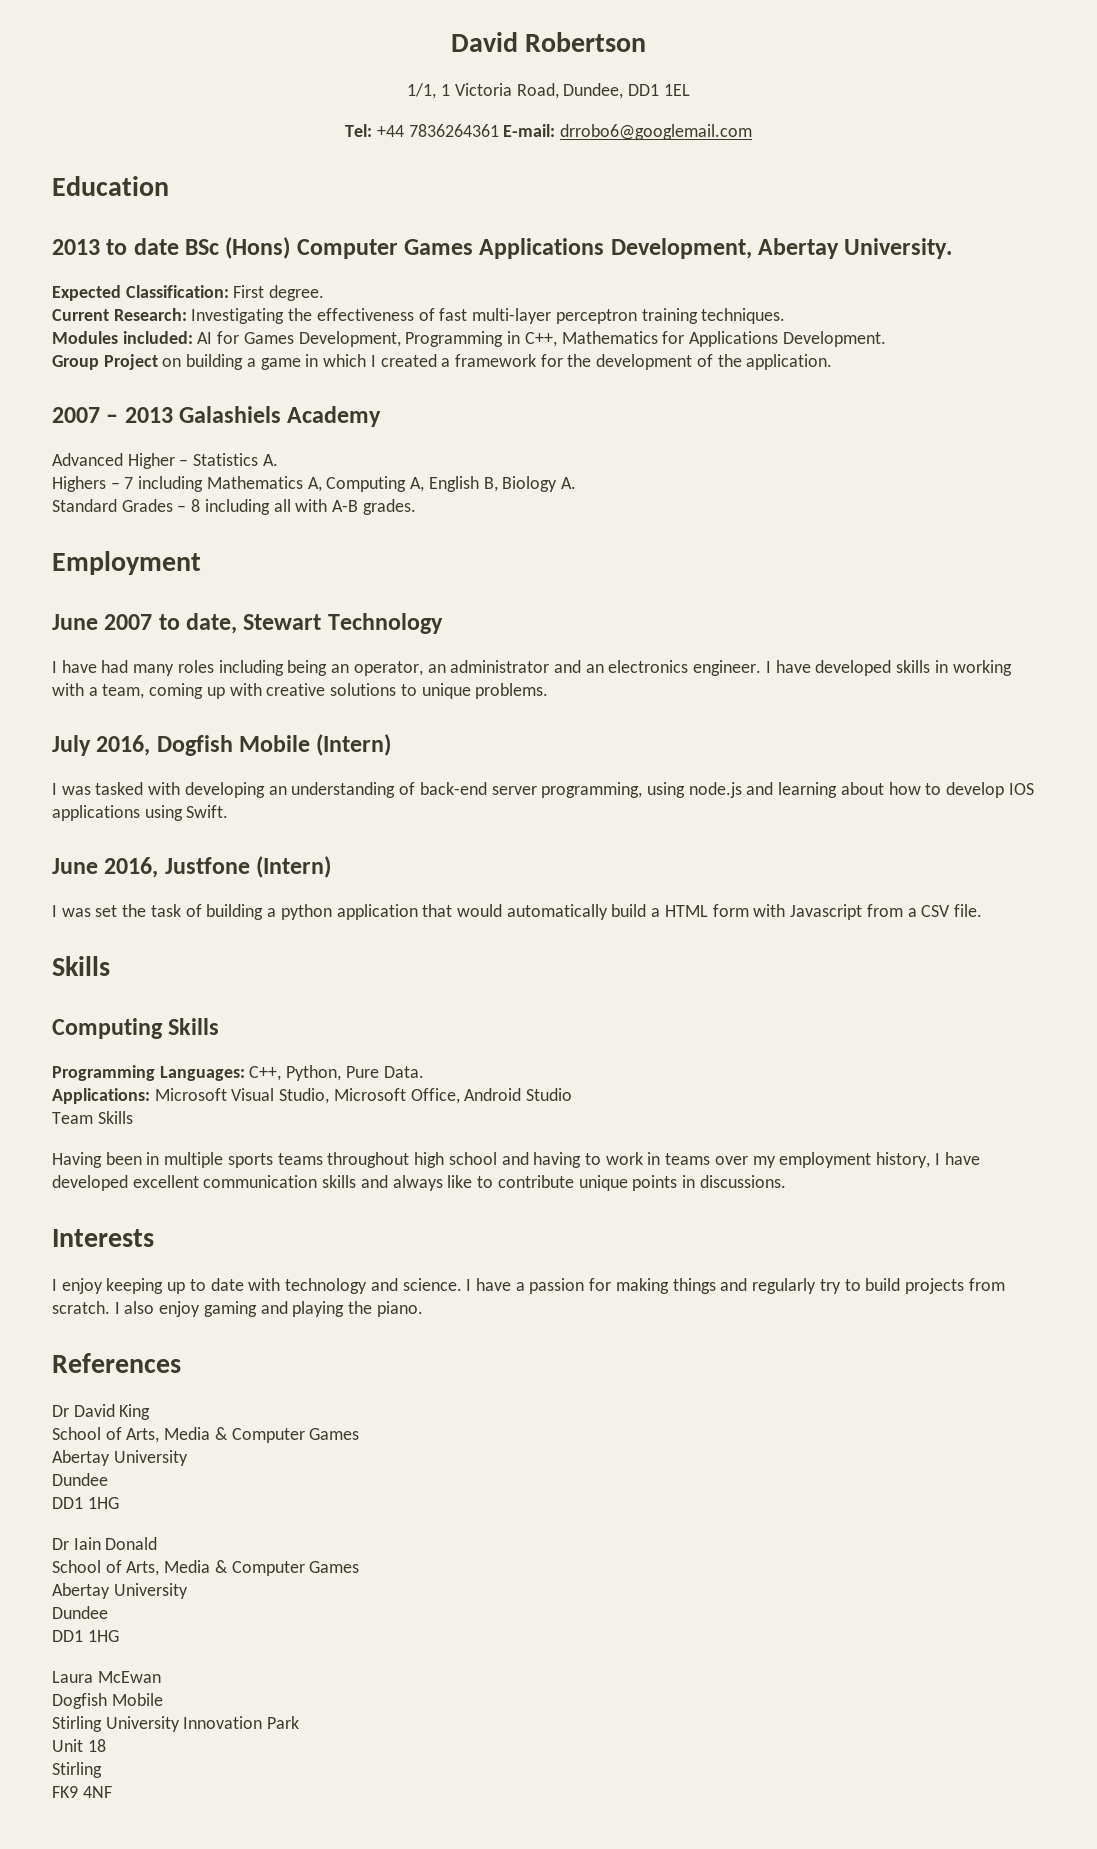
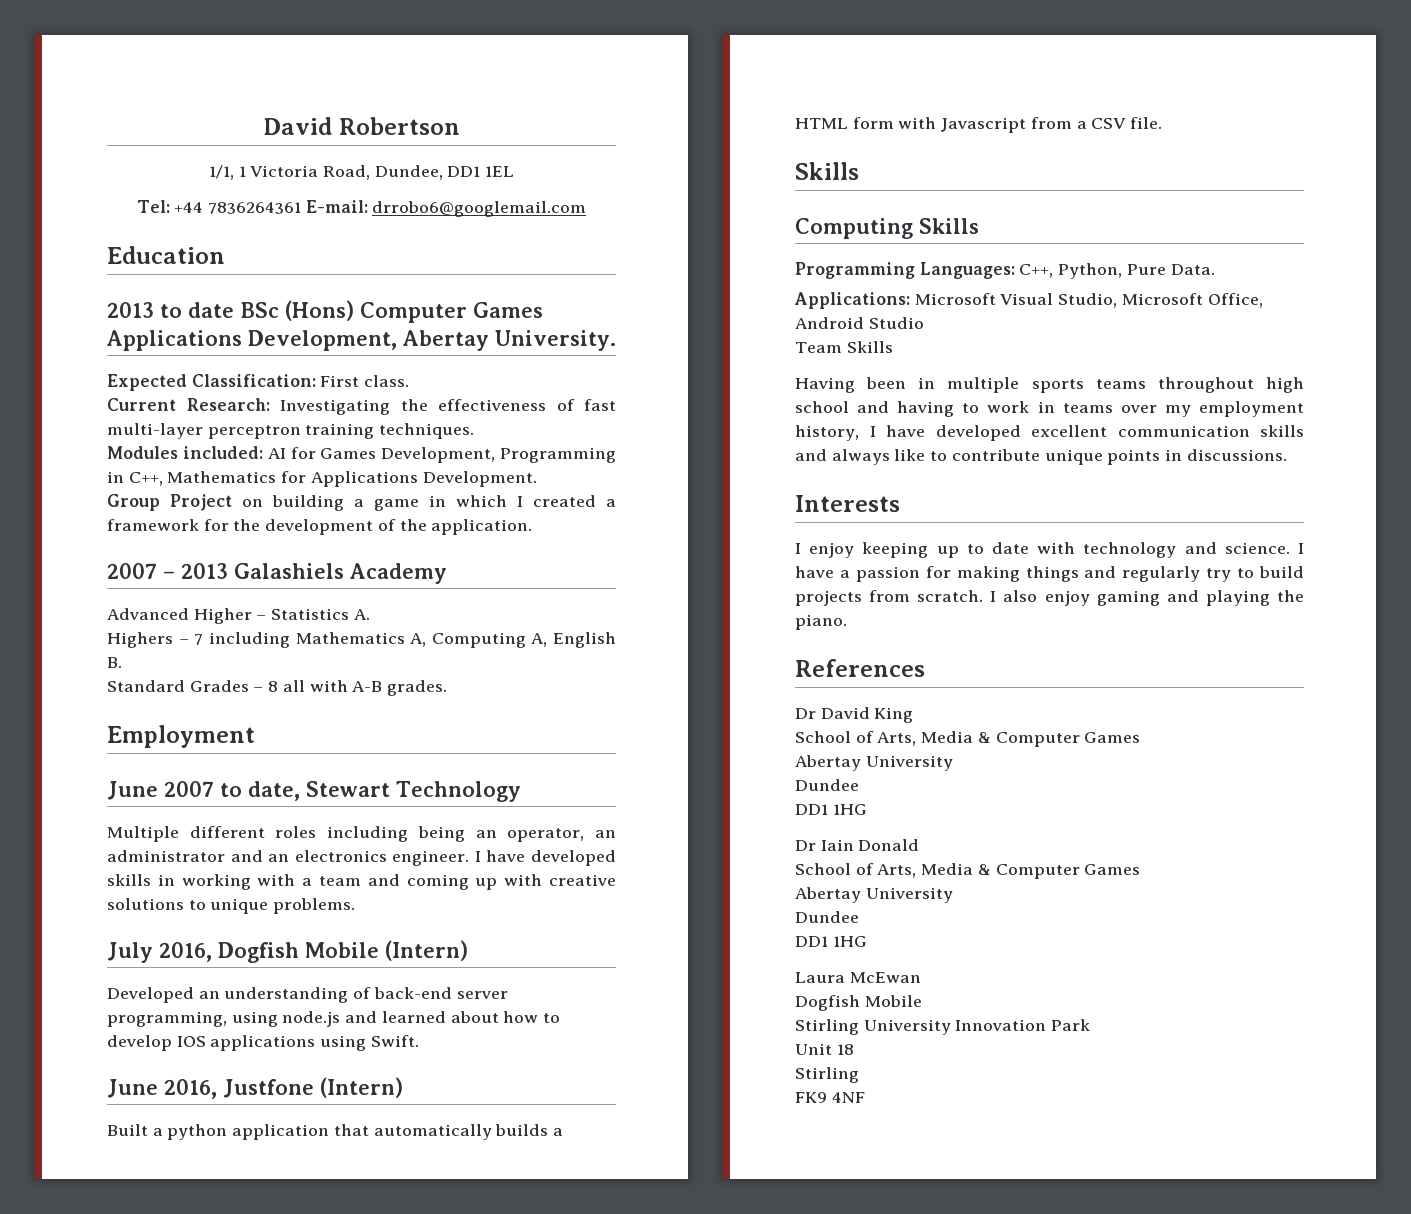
- Expected Classification: First degree.
+ Expected Classification: First class.
- Highers – 7 including Mathematics A, Computing A, English B, Biology A.
+ Highers – 7 including Mathematics A, Computing A, English B.
- Standard Grades – 8 including all with A-B grades.
+ Standard Grades – 8 all with A-B grades.
- I have had many roles including being an operator, an administrator and an electronics engineer.
+ Multiple different roles including being an operator, an administrator and an electronics engineer.
- I have developed skills in working with a team, coming up with creative solutions to unique problems.
+ I have developed skills in working with a team and coming up with creative solutions to unique problems.
- I was tasked with developing an understanding of back-end server programming, using node.js and learning about how to develop IOS applications using Swift.
+ Developed an understanding of back-end server programming, using node.js and learned about how to develop IOS applications using Swift.
- I was set the task of building a python application that would automatically build a HTML form with Javascript from a CSV file.
+ Built a python application that automatically builds a HTML form with Javascript from a CSV file.

